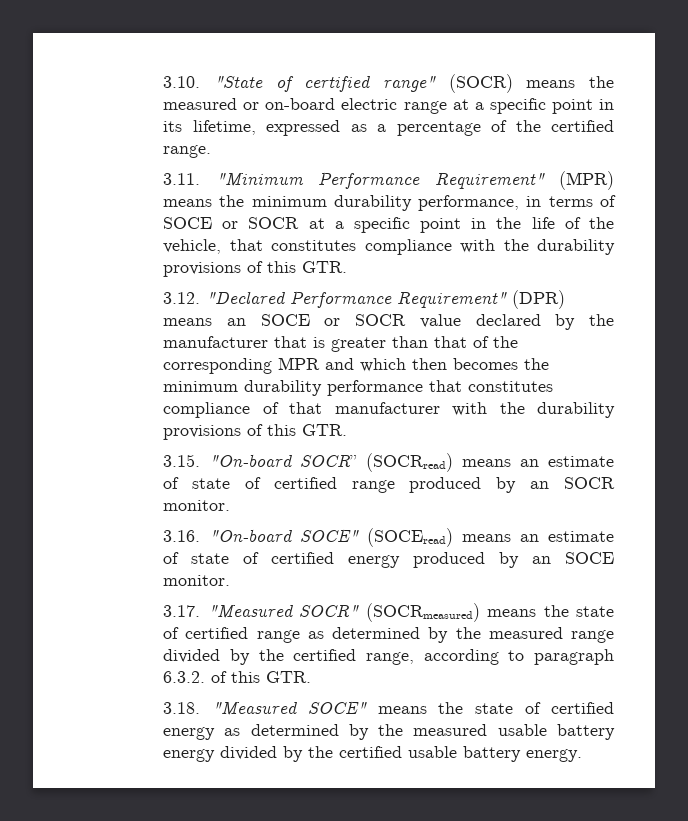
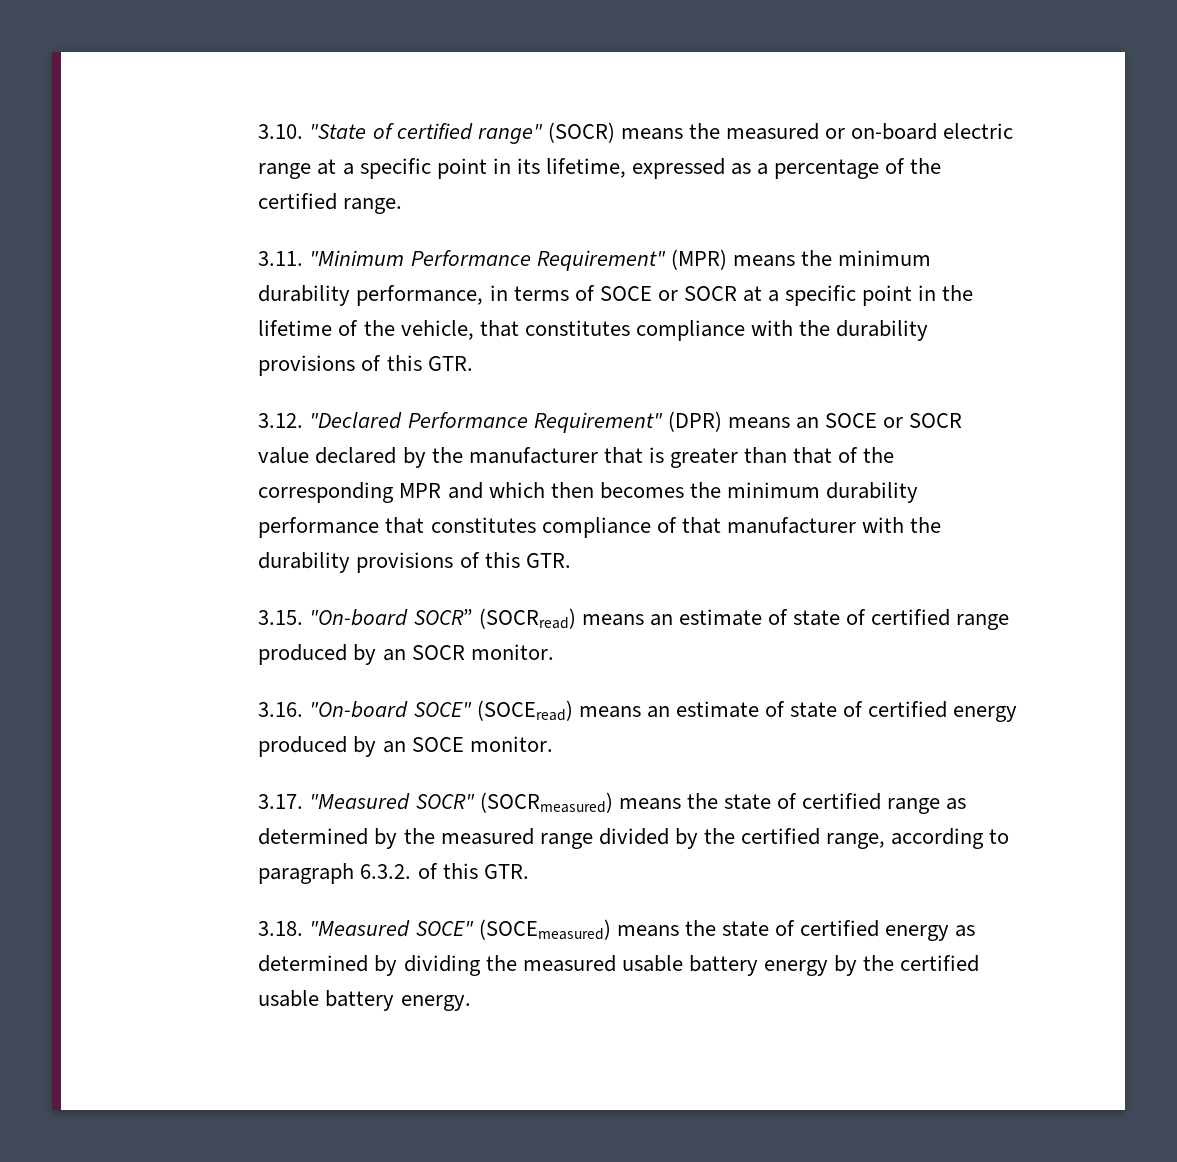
- 3.11. "Minimum Performance Requirement" (MPR) means the minimum durability performance, in terms of SOCE or SOCR at a specific point in the life of the vehicle, that constitutes compliance with the durability provisions of this GTR.
+ 3.11. "Minimum Performance Requirement" (MPR) means the minimum durability performance, in terms of SOCE or SOCR at a specific point in the lifetime of the vehicle, that constitutes compliance with the durability provisions of this GTR.
- 3.18. "Measured SOCE" means the state of certified energy as determined by the measured usable battery energy divided by the certified usable battery energy.
+ 3.18. "Measured SOCE" (SOCEmeasured) means the state of certified energy as determined by dividing the measured usable battery energy by the certified usable battery energy.

